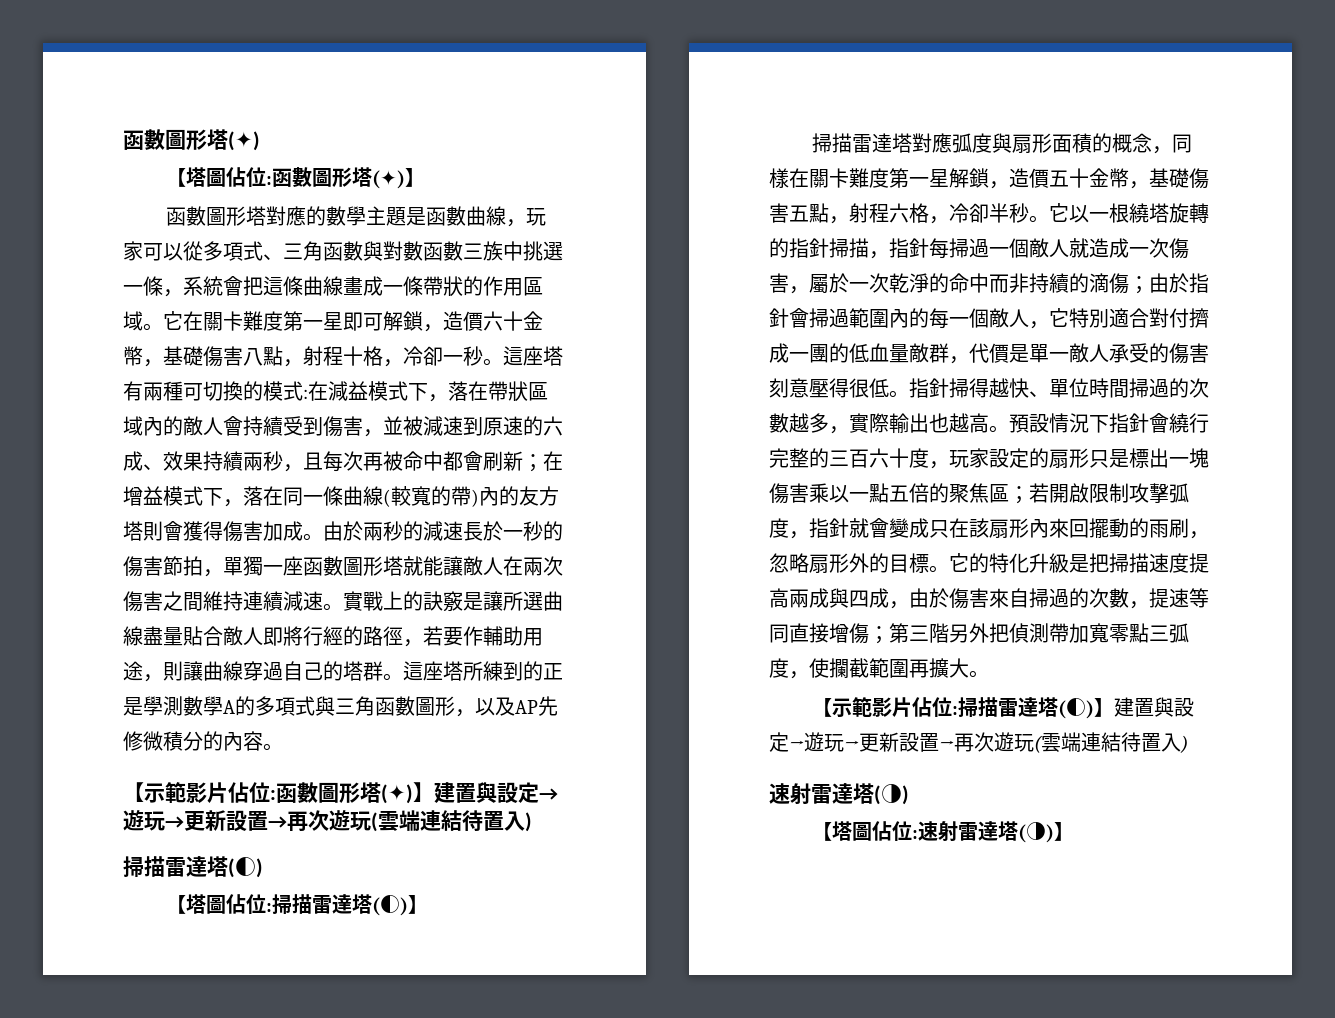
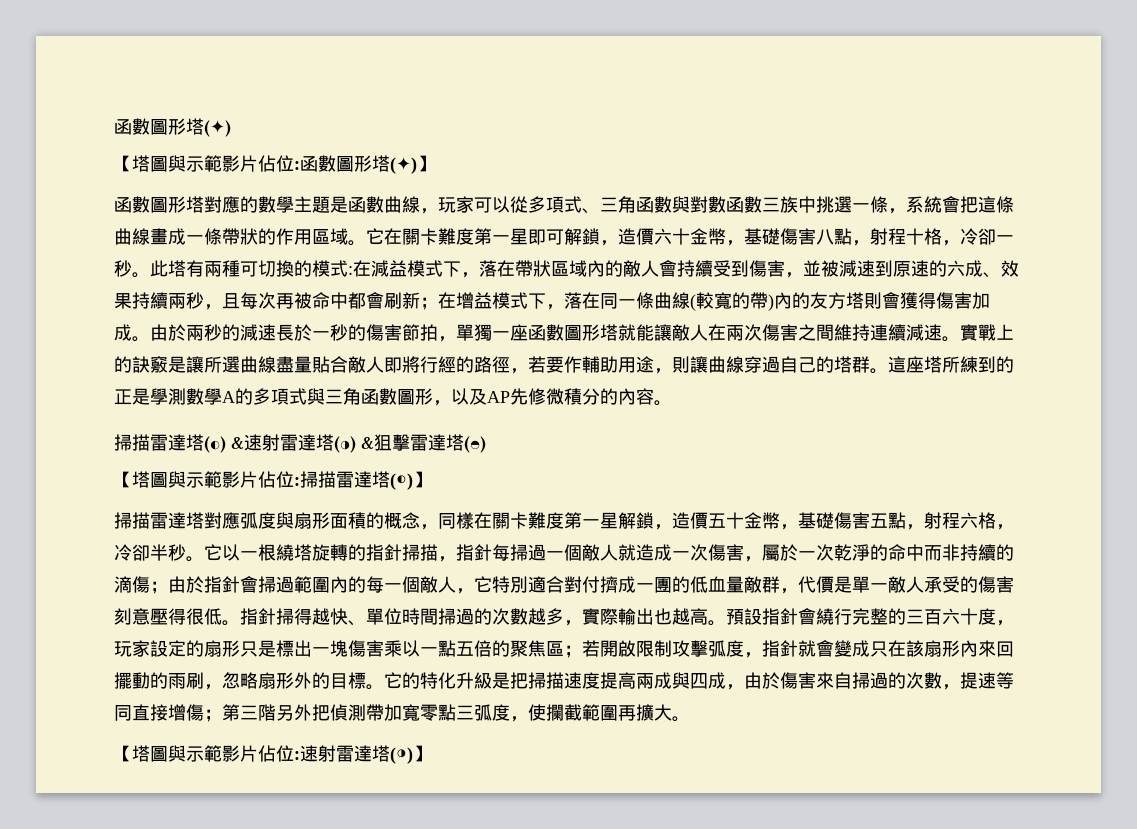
- 【塔圖佔位:函數圖形塔(✦)】
+ 【塔圖與示範影片佔位:函數圖形塔(✦)】
- 這座塔有兩種可切換的模式:在減益模式下，落在帶狀區域內的敵人會持續受到傷害，並被減速到原速的六成、效果持續兩秒，且每次再被命中都會刷新；在增益模式下，落在同一條曲線(較寬的帶)內的友方塔則會獲得傷害加成。
+ 此塔有兩種可切換的模式:在減益模式下，落在帶狀區域內的敵人會持續受到傷害，並被減速到原速的六成、效果持續兩秒，且每次再被命中都會刷新；在增益模式下，落在同一條曲線(較寬的帶)內的友方塔則會獲得傷害加成。
- 【示範影片佔位:函數圖形塔(✦)】建置與設定→遊玩→更新設置→再次遊玩(雲端連結待置入)
- 掃描雷達塔(◐)
- 【塔圖佔位:掃描雷達塔(◐)】
+ 掃描雷達塔(◐) &速射雷達塔(◑) &狙擊雷達塔(◒)
+ 【塔圖與示範影片佔位:掃描雷達塔(◐)】
- 預設情況下指針會繞行完整的三百六十度，玩家設定的扇形只是標出一塊傷害乘以一點五倍的聚焦區；若開啟限制攻擊弧度，指針就會變成只在該扇形內來回擺動的雨刷，忽略扇形外的目標。
+ 預設指針會繞行完整的三百六十度，玩家設定的扇形只是標出一塊傷害乘以一點五倍的聚焦區；若開啟限制攻擊弧度，指針就會變成只在該扇形內來回擺動的雨刷，忽略扇形外的目標。
- 【示範影片佔位:掃描雷達塔(◐)】建置與設定→遊玩→更新設置→再次遊玩(雲端連結待置入)
- 速射雷達塔(◑)
- 【塔圖佔位:速射雷達塔(◑)】
+ 【塔圖與示範影片佔位:速射雷達塔(◑)】

